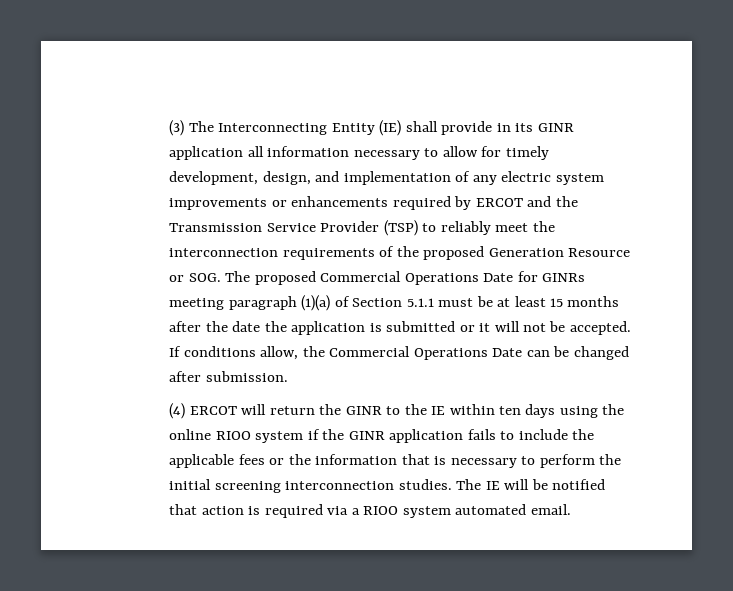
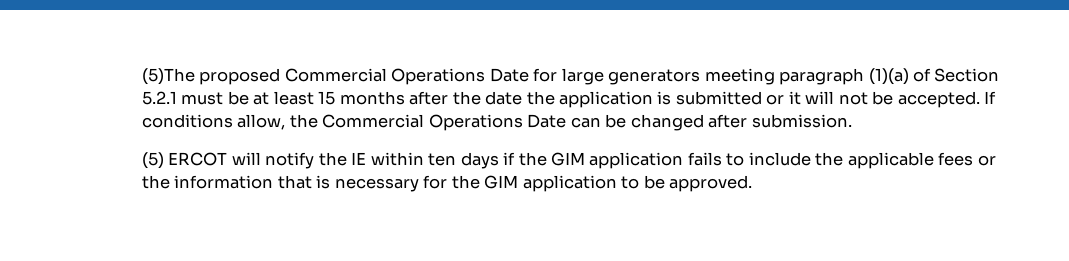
- (3) The Interconnecting Entity (IE) shall provide in its GINR application all information necessary to allow for timely development, design, and implementation of any electric system improvements or enhancements required by ERCOT and the Transmission Service Provider (TSP) to reliably meet the interconnection requirements of the proposed Generation Resource or SOG. The proposed Commercial Operations Date for GINRs meeting paragraph (1)(a) of Section 5.1.1 must be at least 15 months after the date the application is submitted or it will not be accepted.
+ (5)The proposed Commercial Operations Date for large generators meeting paragraph (1)(a) of Section 5.2.1 must be at least 15 months after the date the application is submitted or it will not be accepted.
- (4) ERCOT will return the GINR to the IE within ten days using the online RIOO system if the GINR application fails to include the applicable fees or the information that is necessary to perform the initial screening interconnection studies. The IE will be notified that action is required via a RIOO system automated email.
+ (5) ERCOT will notify the IE within ten days if the GIM application fails to include the applicable fees or the information that is necessary for the GIM application to be approved.

